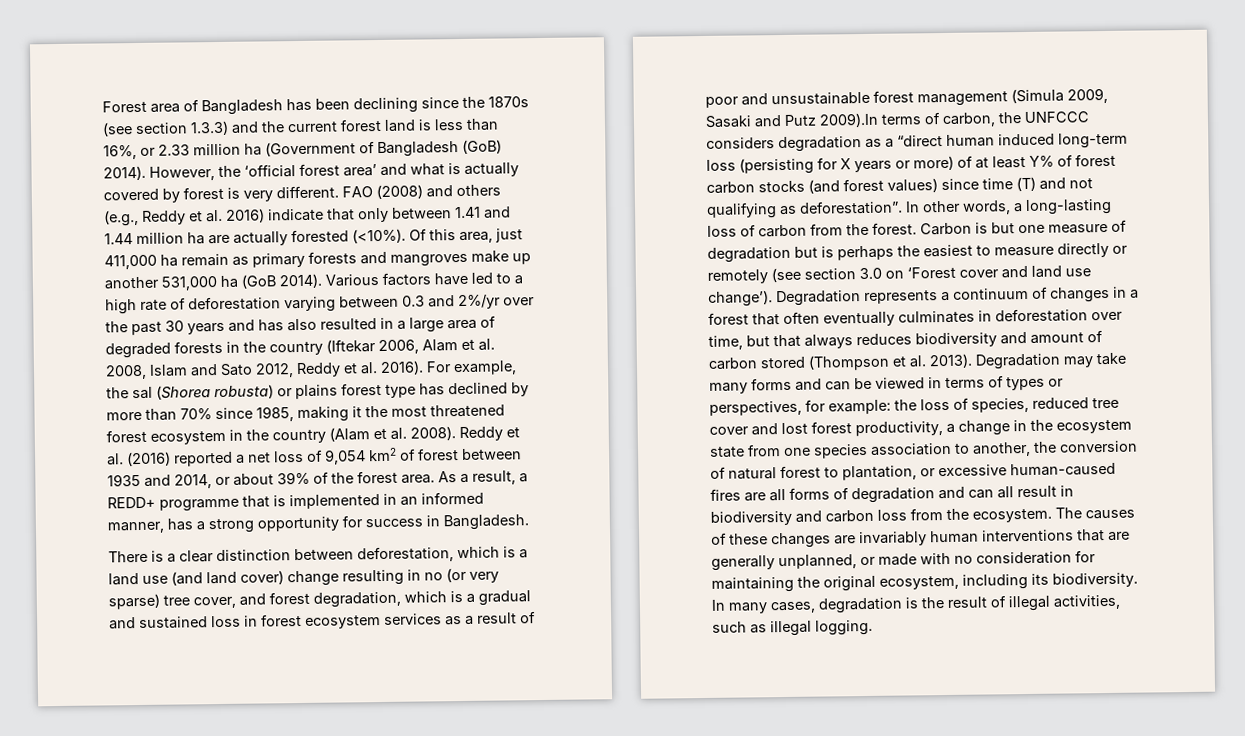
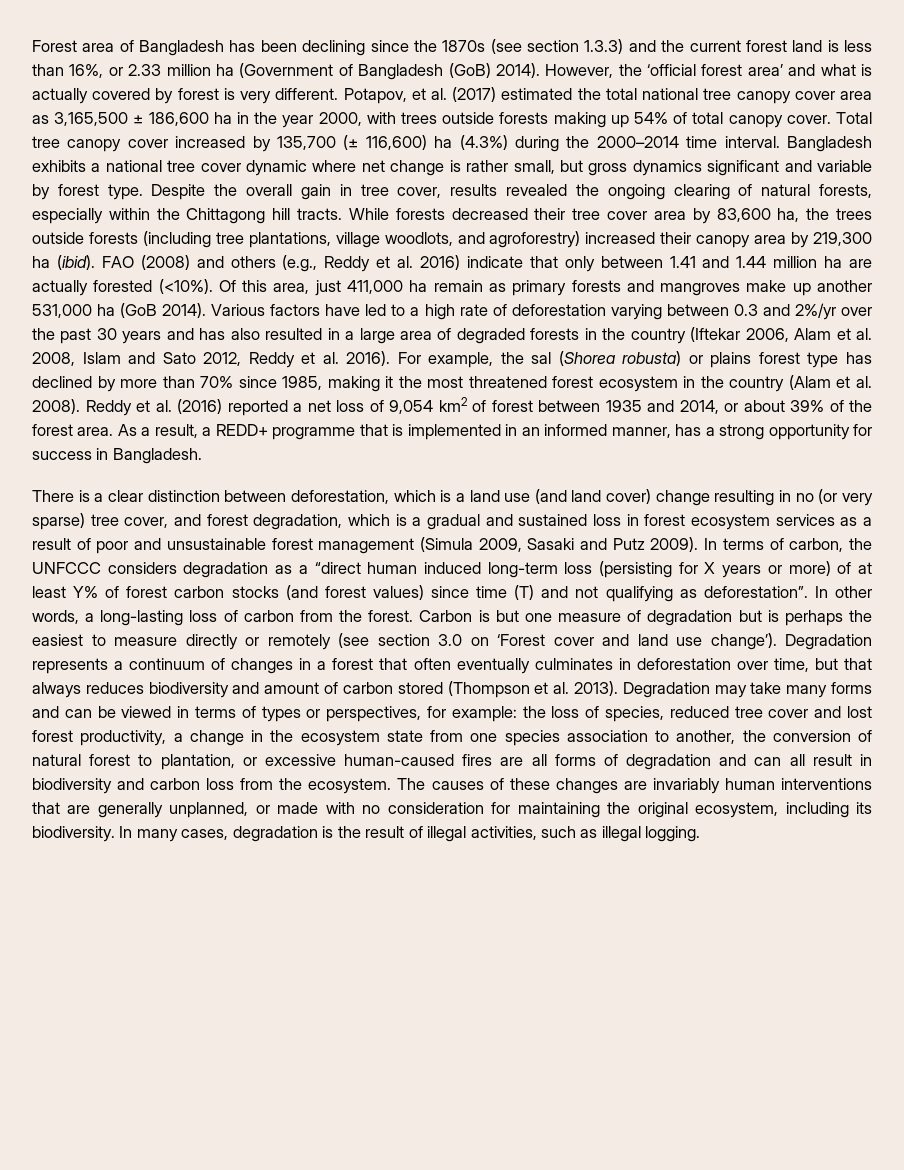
+ Potapov, et al. (2017) estimated the total national tree canopy cover area as 3,165,500 ± 186,600 ha in the year 2000, with trees outside forests making up 54% of total canopy cover. Total tree canopy cover increased by 135,700 (± 116,600) ha (4.3%) during the 2000–2014 time interval. Bangladesh exhibits a national tree cover dynamic where net change is rather small, but gross dynamics significant and variable by forest type. Despite the overall gain in tree cover, results revealed the ongoing clearing of natural forests, especially within the Chittagong hill tracts. While forests decreased their tree cover area by 83,600 ha, the trees outside forests (including tree plantations, village woodlots, and agroforestry) increased their canopy area by 219,300 ha (ibid).
- There is a clear distinction between deforestation, which is a land use (and land cover) change resulting in no (or very sparse) tree cover, and forest degradation, which is a gradual and sustained loss in forest ecosystem services as a result of poor and unsustainable forest management (Simula 2009, Sasaki and Putz 2009).In terms of carbon, the UNFCCC considers degradation as a “direct human induced long-term loss (persisting for X years or more) of at least Y% of forest carbon stocks (and forest values) since time (T) and not qualifying as deforestation”.
+ There is a clear distinction between deforestation, which is a land use (and land cover) change resulting in no (or very sparse) tree cover, and forest degradation, which is a gradual and sustained loss in forest ecosystem services as a result of poor and unsustainable forest management (Simula 2009, Sasaki and Putz 2009). In terms of carbon, the UNFCCC considers degradation as a “direct human induced long-term loss (persisting for X years or more) of at least Y% of forest carbon stocks (and forest values) since time (T) and not qualifying as deforestation”.

